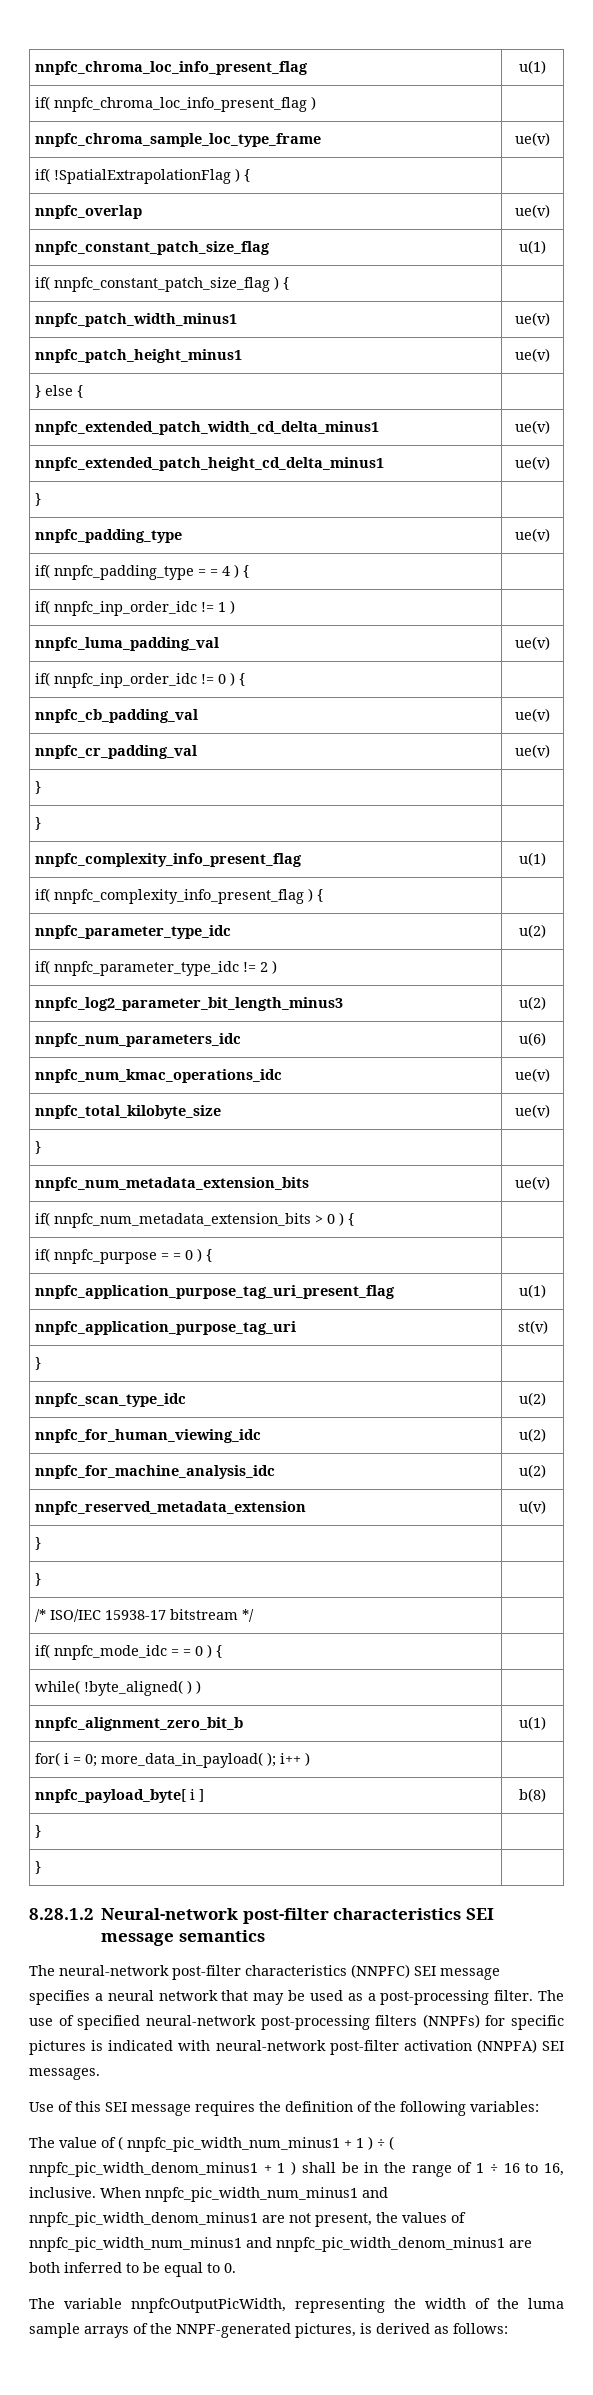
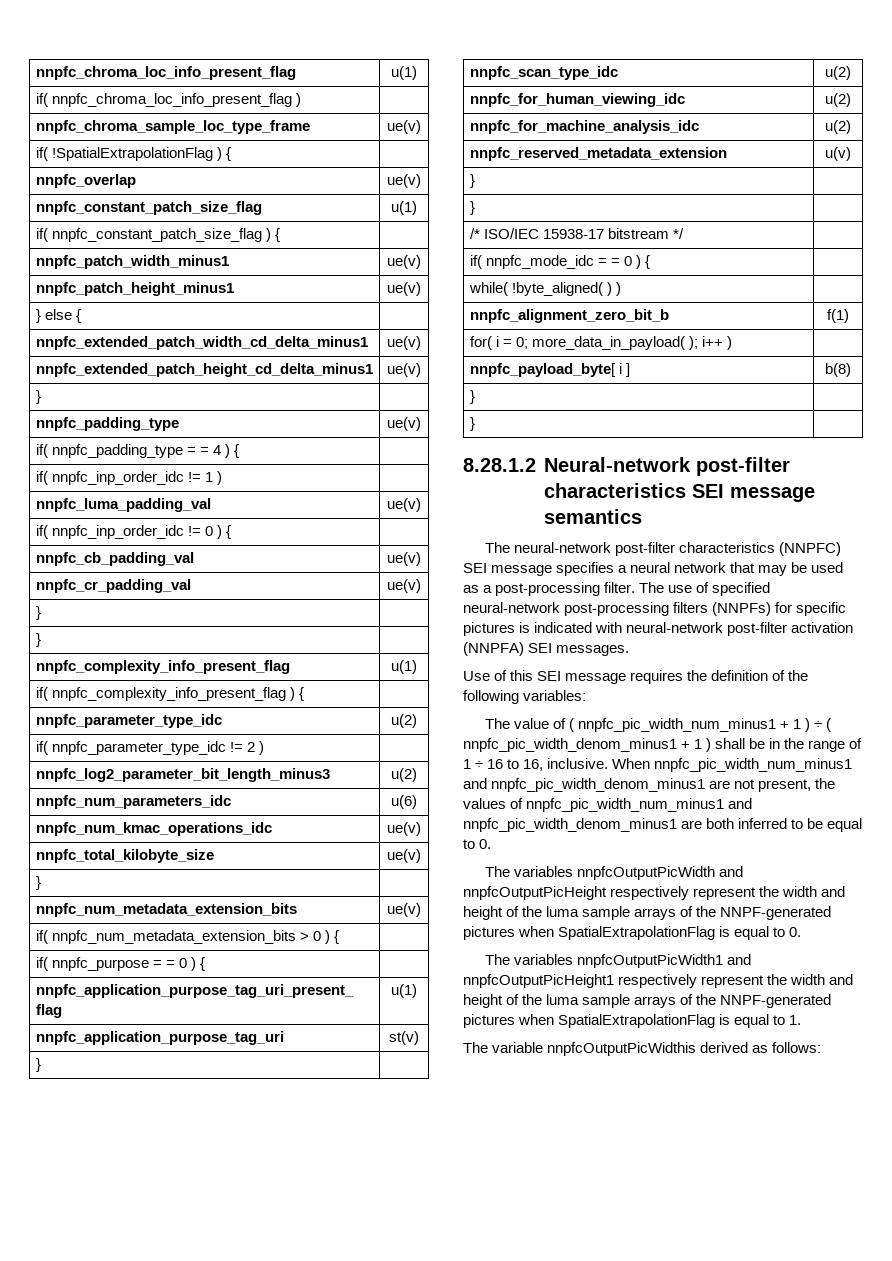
- nnpfc_alignment_zero_bit_b | u(1)
+ nnpfc_alignment_zero_bit_b | f(1)
- The variable nnpfcOutputPicWidth, representing the width of the luma sample arrays of the NNPF-generated pictures, is derived as follows:
+ The variables nnpfcOutputPicWidth and nnpfcOutputPicHeight respectively represent the width and height of the luma sample arrays of the NNPF-generated pictures when SpatialExtrapolationFlag is equal to 0.
+ The variables nnpfcOutputPicWidth1 and nnpfcOutputPicHeight1 respectively represent the width and height of the luma sample arrays of the NNPF-generated pictures when SpatialExtrapolationFlag is equal to 1.
+ The variable nnpfcOutputPicWidthis derived as follows:

